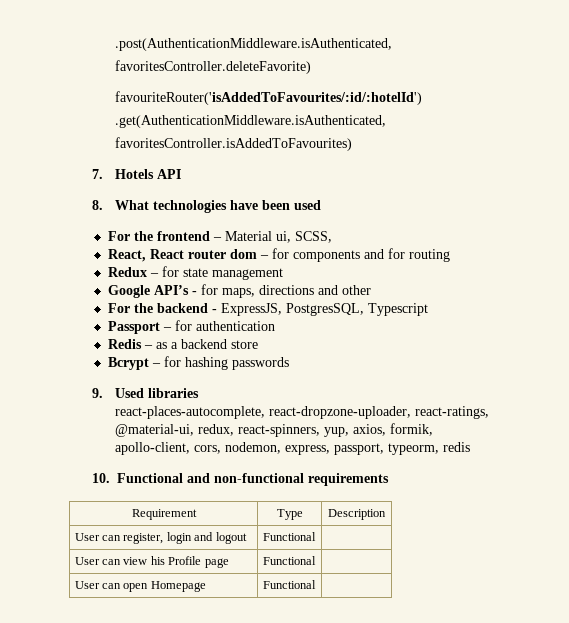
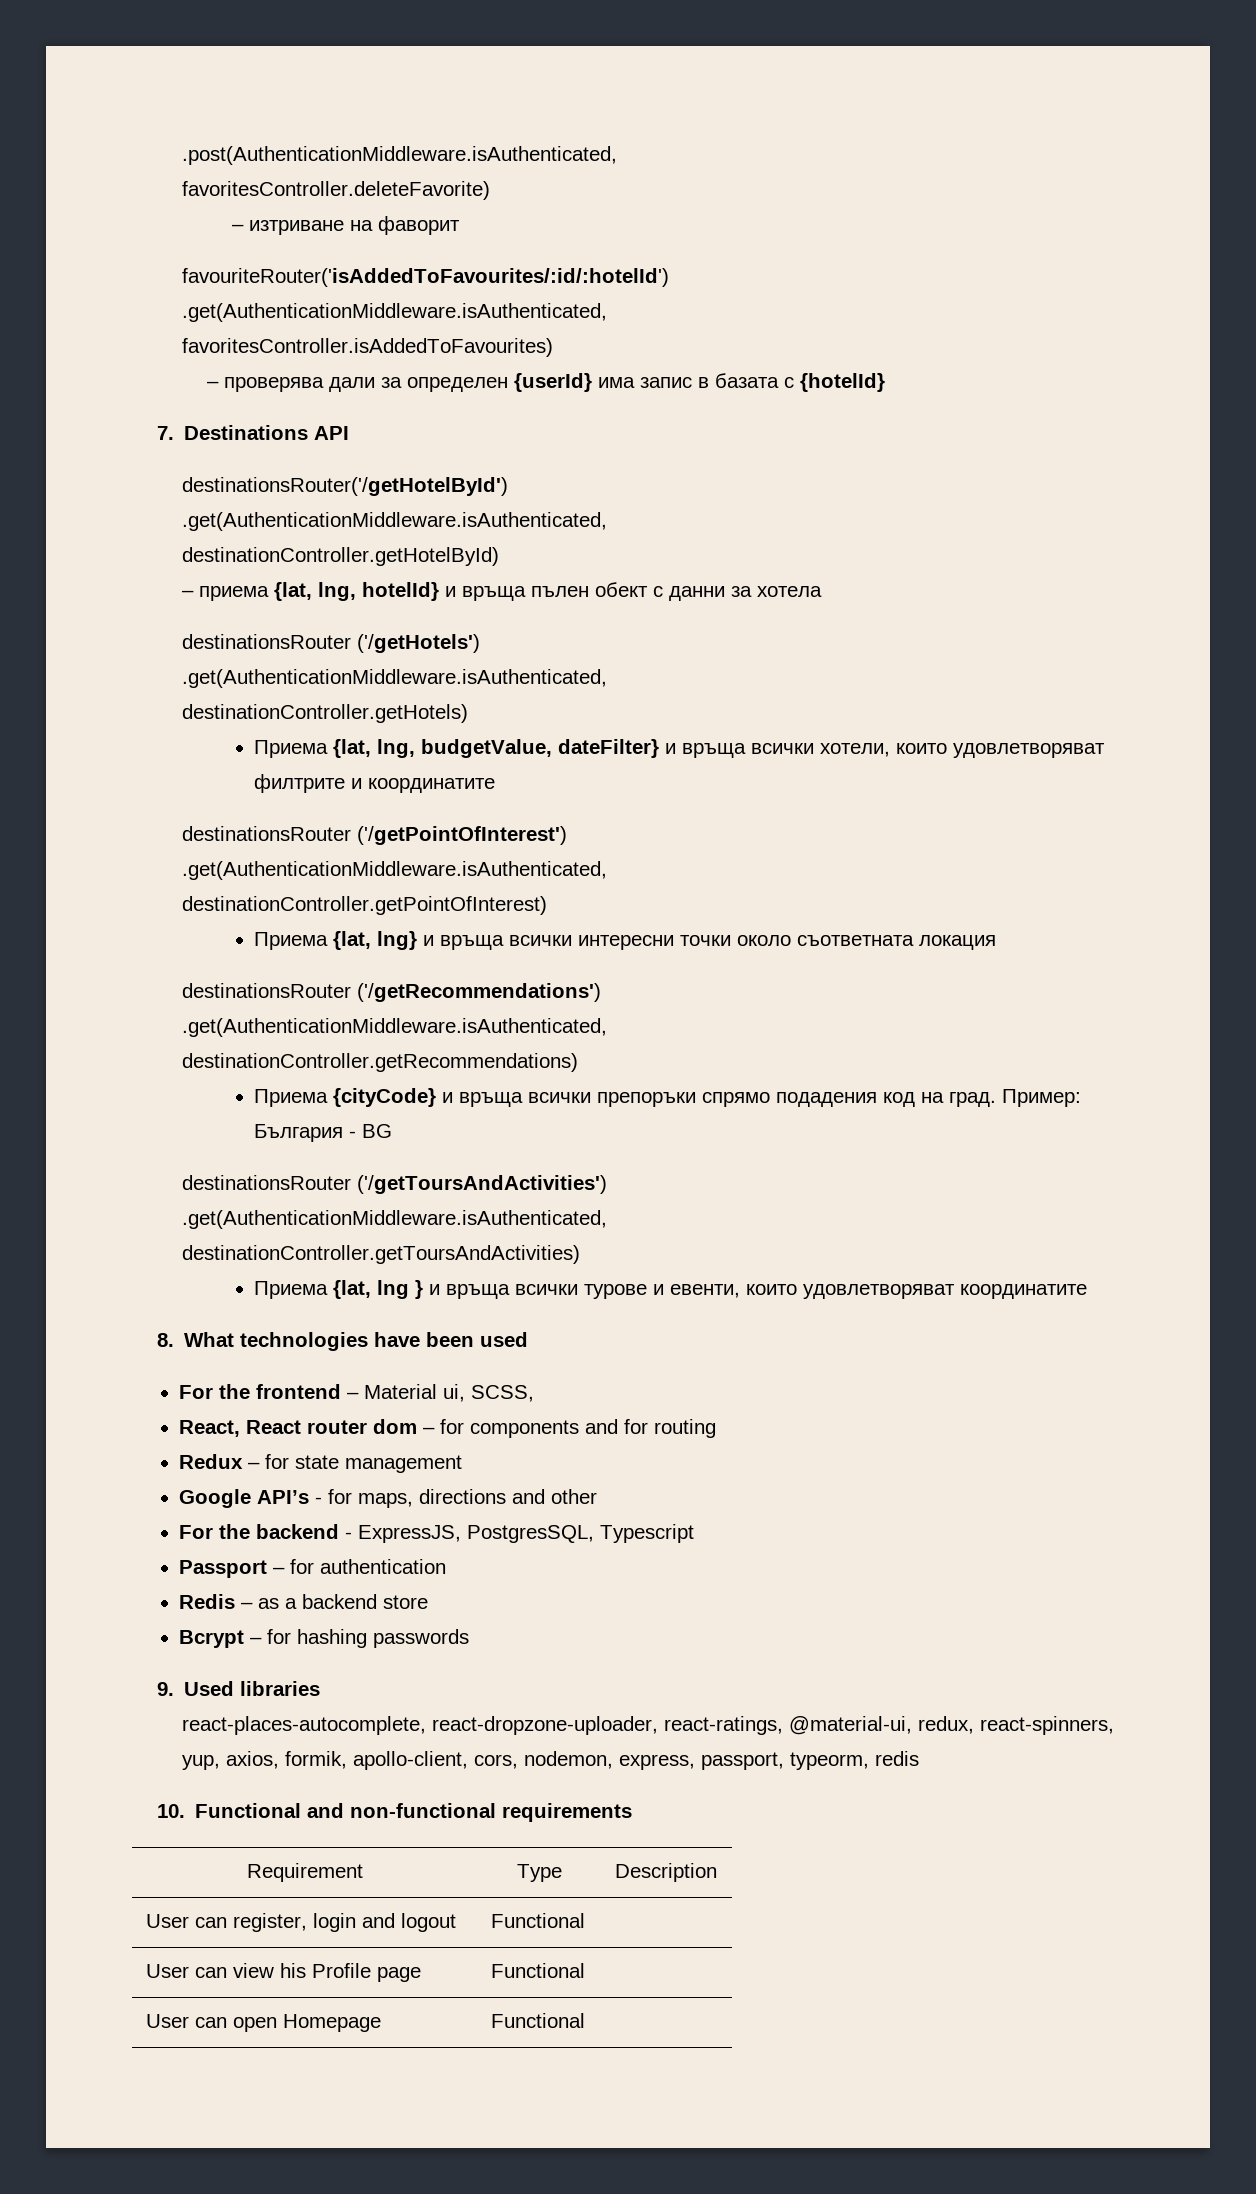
+ – изтриване на фаворит
+ – проверява дали за определен {userId} има запис в базата с {hotelId}
- 7. Hotels API
+ 7. Destinations API
+ destinationsRouter('/getHotelById')
+ .get(AuthenticationMiddleware.isAuthenticated,
+ destinationController.getHotelById)
+ – приема {lat, lng, hotelId} и връща пълен обект с данни за хотела
+ destinationsRouter ('/getHotels')
+ .get(AuthenticationMiddleware.isAuthenticated,
+ destinationController.getHotels)
+ Приема {lat, lng, budgetValue, dateFilter} и връща всички хотели, които удовлетворяват филтрите и координатите
+ destinationsRouter ('/getPointOfInterest')
+ .get(AuthenticationMiddleware.isAuthenticated,
+ destinationController.getPointOfInterest)
+ Приема {lat, lng} и връща всички интересни точки около съответната локация
+ destinationsRouter ('/getRecommendations')
+ .get(AuthenticationMiddleware.isAuthenticated,
+ destinationController.getRecommendations)
+ Приема {cityCode} и връща всички препоръки спрямо подадения код на град. Пример: България - BG
+ destinationsRouter ('/getToursAndActivities')
+ .get(AuthenticationMiddleware.isAuthenticated,
+ destinationController.getToursAndActivities)
+ Приема {lat, lng } и връща всички турове и евенти, които удовлетворяват координатите

